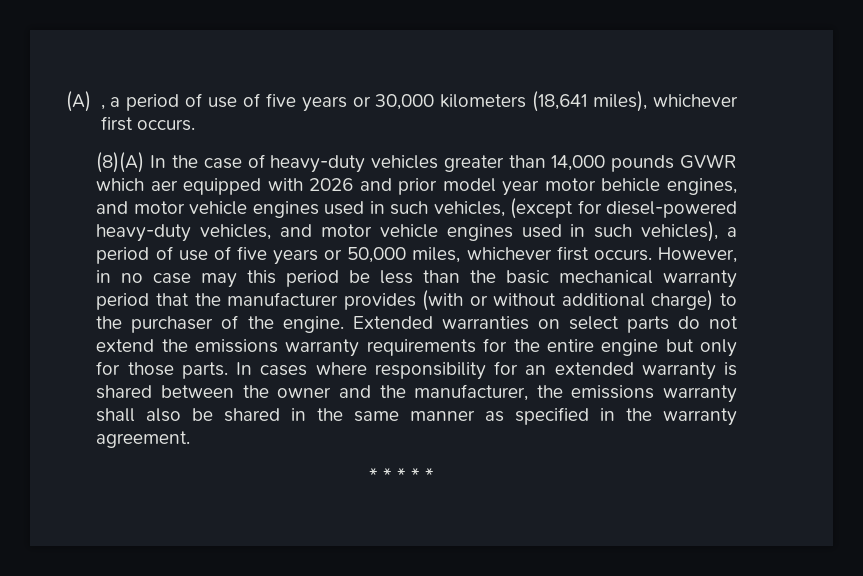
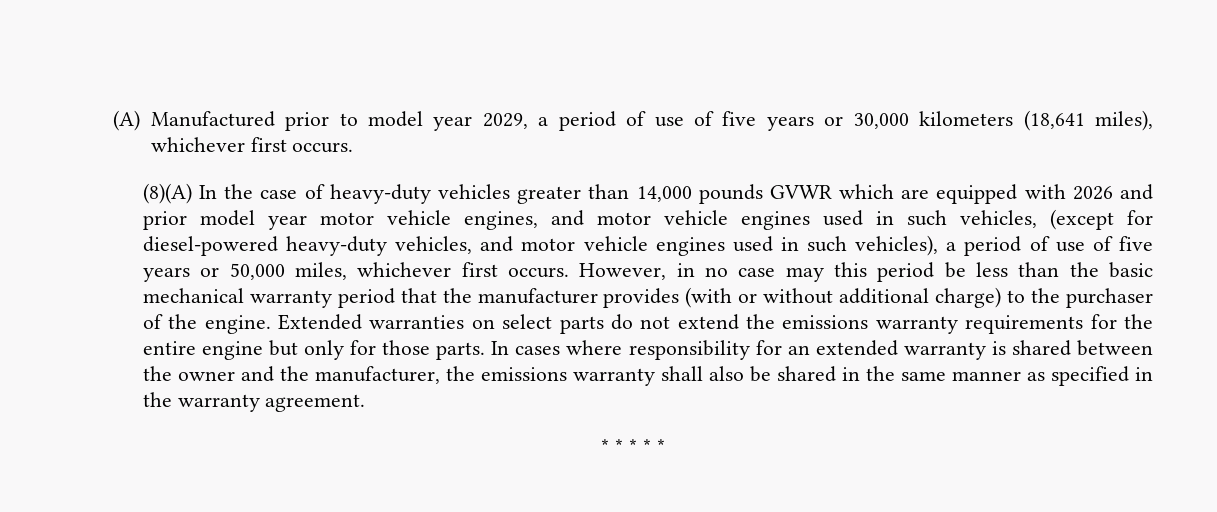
- (A) , a period of use of five years or 30,000 kilometers (18,641 miles), whichever first occurs.
+ (A) Manufactured prior to model year 2029, a period of use of five years or 30,000 kilometers (18,641 miles), whichever first occurs.
- (8)(A) In the case of heavy-duty vehicles greater than 14,000 pounds GVWR which aer equipped with 2026 and prior model year motor behicle engines, and motor vehicle engines used in such vehicles, (except for diesel-powered heavy-duty vehicles, and motor vehicle engines used in such vehicles), a period of use of five years or 50,000 miles, whichever first occurs.
+ (8)(A) In the case of heavy-duty vehicles greater than 14,000 pounds GVWR which are equipped with 2026 and prior model year motor vehicle engines, and motor vehicle engines used in such vehicles, (except for diesel-powered heavy-duty vehicles, and motor vehicle engines used in such vehicles), a period of use of five years or 50,000 miles, whichever first occurs.

